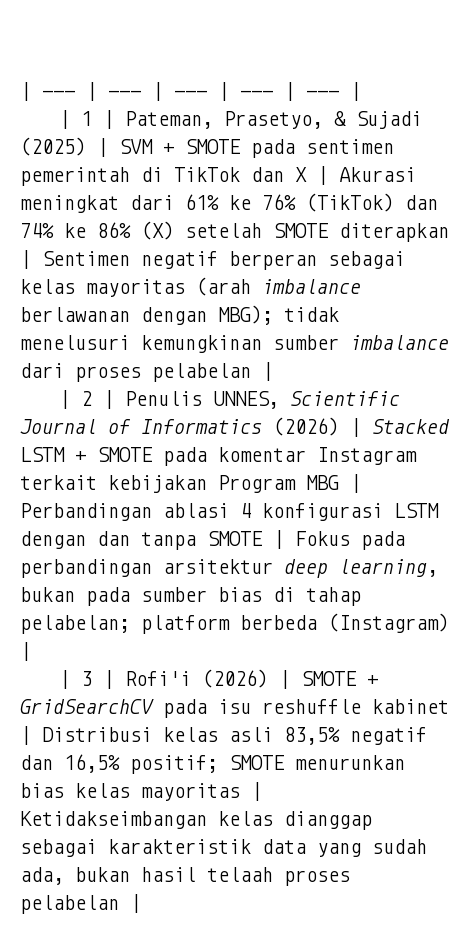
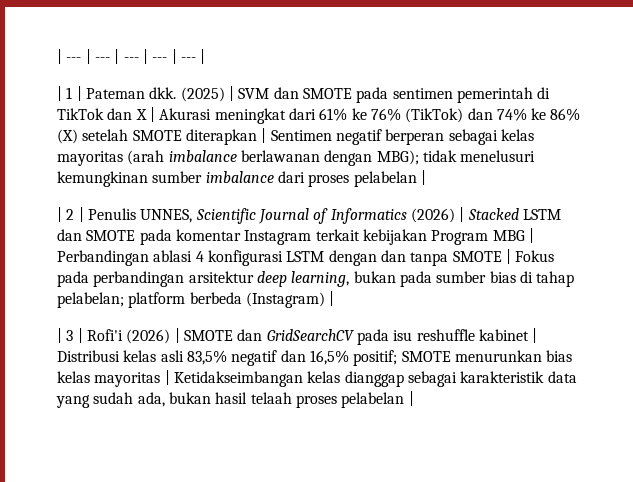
- | 1 | Pateman, Prasetyo, & Sujadi (2025) | SVM + SMOTE pada sentimen pemerintah di TikTok dan X | Akurasi meningkat dari 61% ke 76% (TikTok) dan 74% ke 86% (X) setelah SMOTE diterapkan | Sentimen negatif berperan sebagai kelas mayoritas (arah imbalance berlawanan dengan MBG); tidak menelusuri kemungkinan sumber imbalance dari proses pelabelan |
+ | 1 | Pateman dkk. (2025) | SVM dan SMOTE pada sentimen pemerintah di TikTok dan X | Akurasi meningkat dari 61% ke 76% (TikTok) dan 74% ke 86% (X) setelah SMOTE diterapkan | Sentimen negatif berperan sebagai kelas mayoritas (arah imbalance berlawanan dengan MBG); tidak menelusuri kemungkinan sumber imbalance dari proses pelabelan |
- | 2 | Penulis UNNES, Scientific Journal of Informatics (2026) | Stacked LSTM + SMOTE pada komentar Instagram terkait kebijakan Program MBG | Perbandingan ablasi 4 konfigurasi LSTM dengan dan tanpa SMOTE | Fokus pada perbandingan arsitektur deep learning, bukan pada sumber bias di tahap pelabelan; platform berbeda (Instagram) |
+ | 2 | Penulis UNNES, Scientific Journal of Informatics (2026) | Stacked LSTM dan SMOTE pada komentar Instagram terkait kebijakan Program MBG | Perbandingan ablasi 4 konfigurasi LSTM dengan dan tanpa SMOTE | Fokus pada perbandingan arsitektur deep learning, bukan pada sumber bias di tahap pelabelan; platform berbeda (Instagram) |
- | 3 | Rofi'i (2026) | SMOTE + GridSearchCV pada isu reshuffle kabinet | Distribusi kelas asli 83,5% negatif dan 16,5% positif; SMOTE menurunkan bias kelas mayoritas | Ketidakseimbangan kelas dianggap sebagai karakteristik data yang sudah ada, bukan hasil telaah proses pelabelan |
+ | 3 | Rofi'i (2026) | SMOTE dan GridSearchCV pada isu reshuffle kabinet | Distribusi kelas asli 83,5% negatif dan 16,5% positif; SMOTE menurunkan bias kelas mayoritas | Ketidakseimbangan kelas dianggap sebagai karakteristik data yang sudah ada, bukan hasil telaah proses pelabelan |

